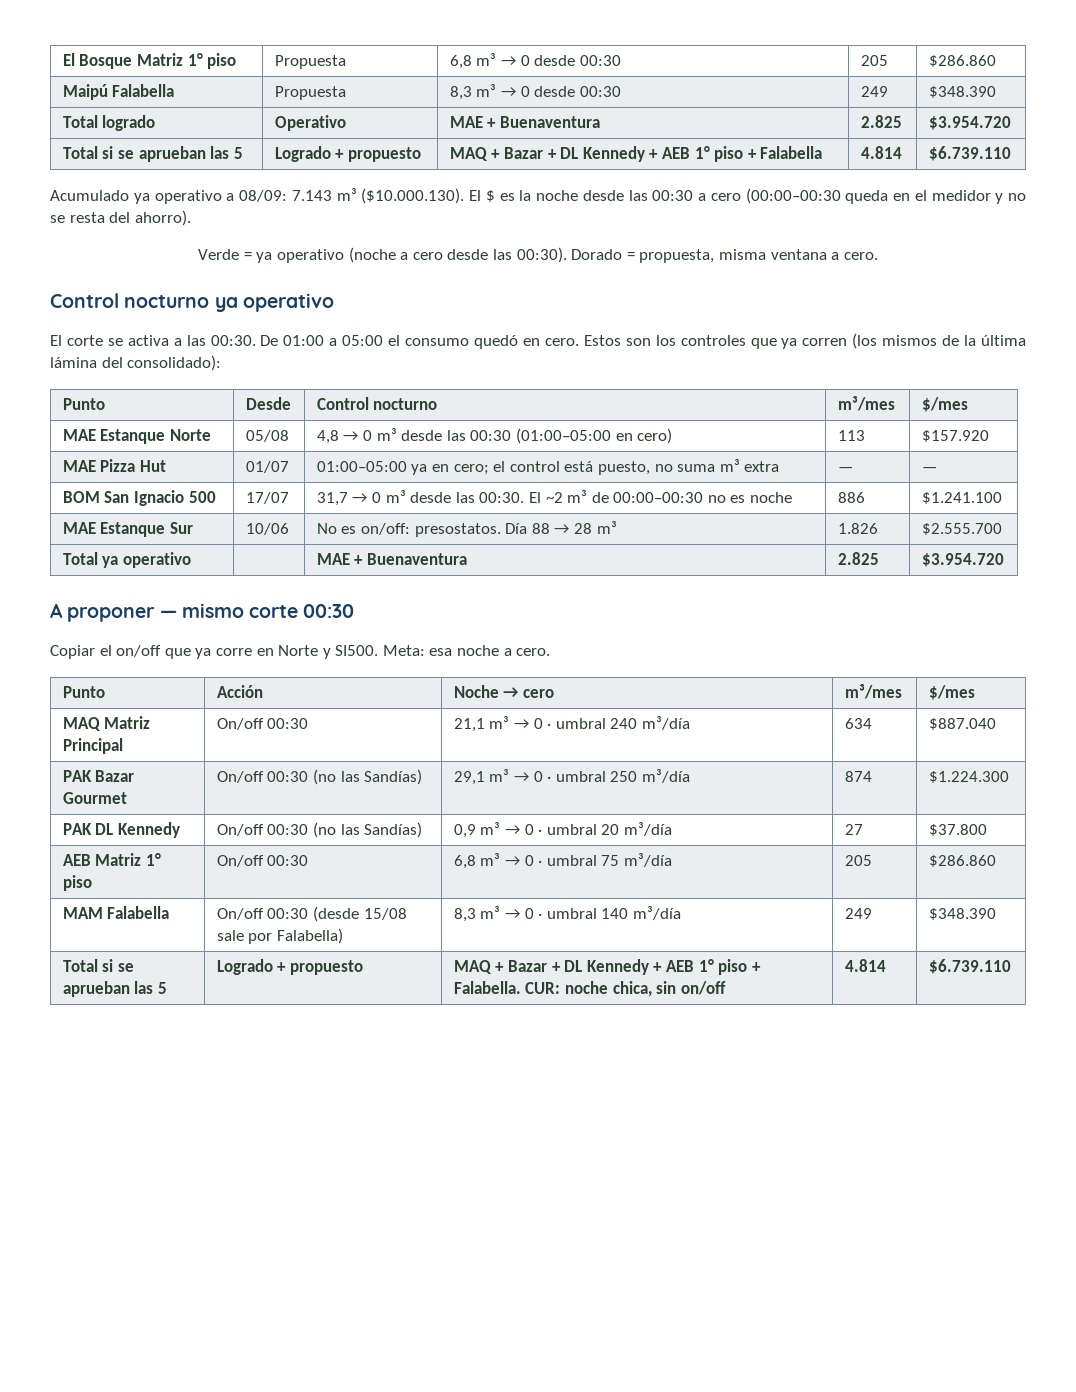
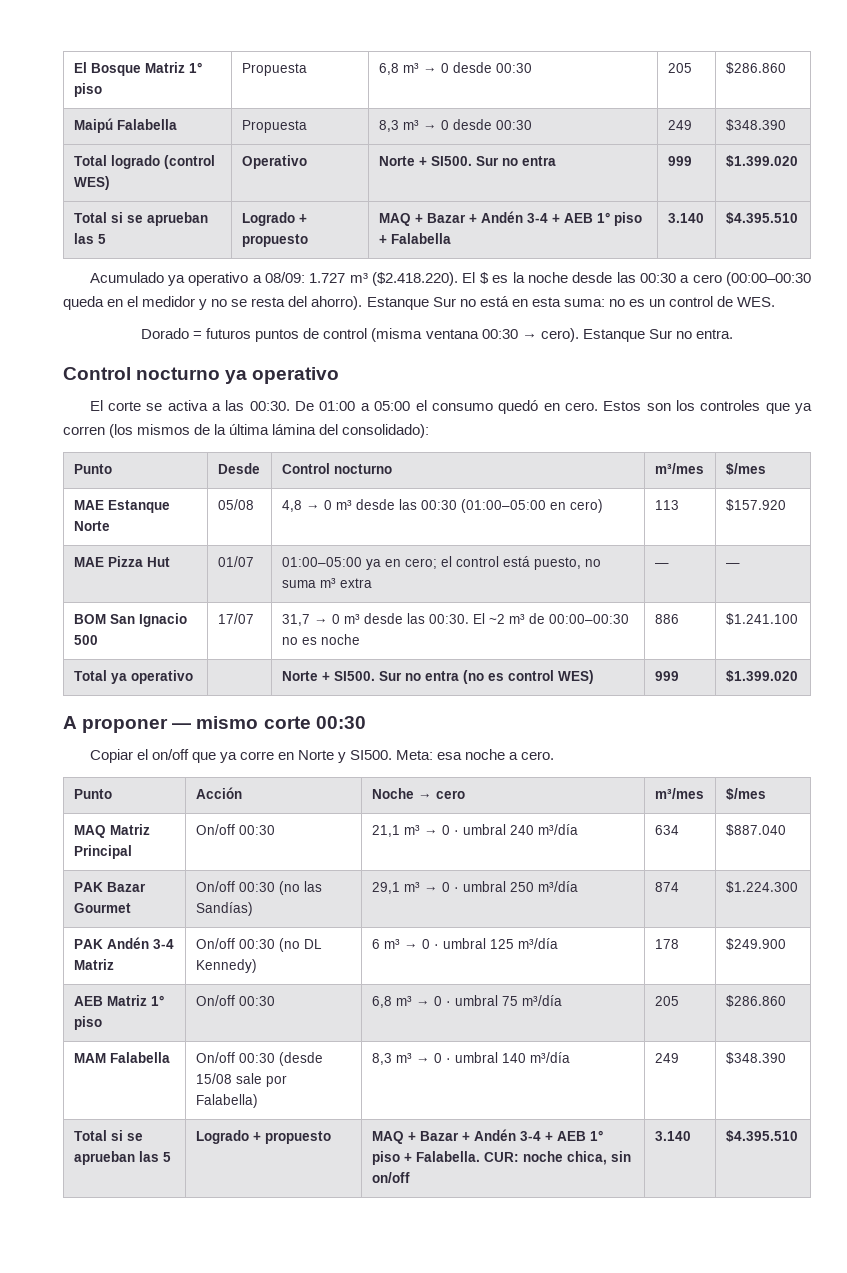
- Total logrado | Operativo | MAE + Buenaventura | 2.825 | $3.954.720
+ Total logrado (control WES) | Operativo | Norte + SI500. Sur no entra | 999 | $1.399.020
- Total si se aprueban las 5 | Logrado + propuesto | MAQ + Bazar + DL Kennedy + AEB 1° piso + Falabella | 4.814 | $6.739.110
+ Total si se aprueban las 5 | Logrado + propuesto | MAQ + Bazar + Andén 3-4 + AEB 1° piso + Falabella | 3.140 | $4.395.510
- Acumulado ya operativo a 08/09: 7.143 m³ ($10.000.130). El $ es la noche desde las 00:30 a cero (00:00–00:30 queda en el medidor y no se resta del ahorro).
- Verde = ya operativo (noche a cero desde las 00:30). Dorado = propuesta, misma ventana a cero.
+ Acumulado ya operativo a 08/09: 1.727 m³ ($2.418.220). El $ es la noche desde las 00:30 a cero (00:00–00:30 queda en el medidor y no se resta del ahorro). Estanque Sur no está en esta suma: no es un control de WES.
+ Dorado = futuros puntos de control (misma ventana 00:30 → cero). Estanque Sur no entra.
- MAE Estanque Sur | 10/06 | No es on/off: presostatos. Día 88 → 28 m³ | 1.826 | $2.555.700
- Total ya operativo | | MAE + Buenaventura | 2.825 | $3.954.720
+ Total ya operativo | | Norte + SI500. Sur no entra (no es control WES) | 999 | $1.399.020
- PAK DL Kennedy | On/off 00:30 (no las Sandías) | 0,9 m³ → 0 · umbral 20 m³/día | 27 | $37.800
+ PAK Andén 3-4 Matriz | On/off 00:30 (no DL Kennedy) | 6 m³ → 0 · umbral 125 m³/día | 178 | $249.900
- Total si se aprueban las 5 | Logrado + propuesto | MAQ + Bazar + DL Kennedy + AEB 1° piso + Falabella. CUR: noche chica, sin on/off | 4.814 | $6.739.110
+ Total si se aprueban las 5 | Logrado + propuesto | MAQ + Bazar + Andén 3-4 + AEB 1° piso + Falabella. CUR: noche chica, sin on/off | 3.140 | $4.395.510

